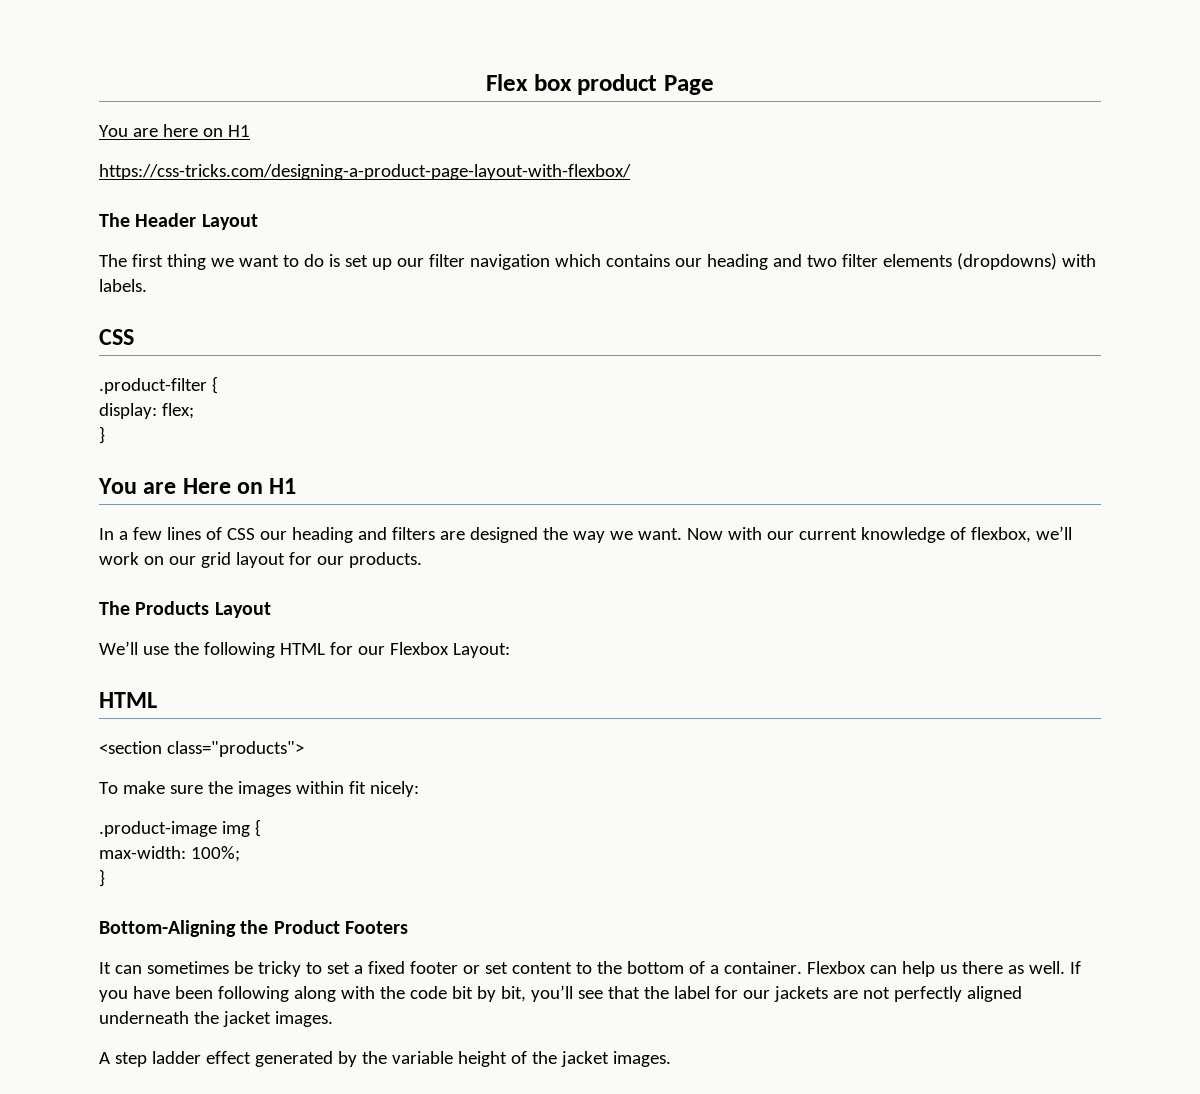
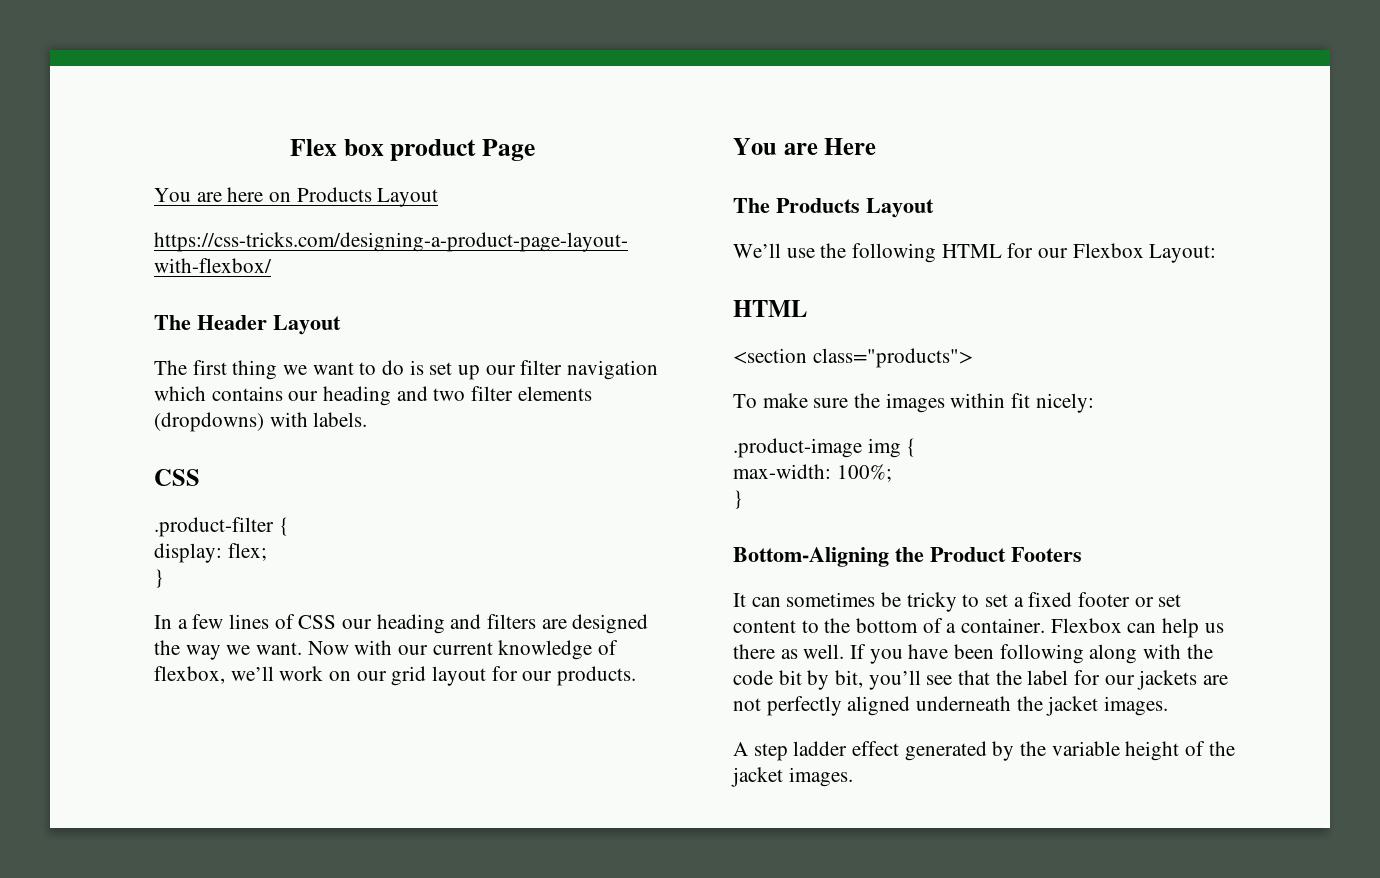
- You are here on H1
+ You are here on Products Layout
- You are Here on H1
+ You are Here

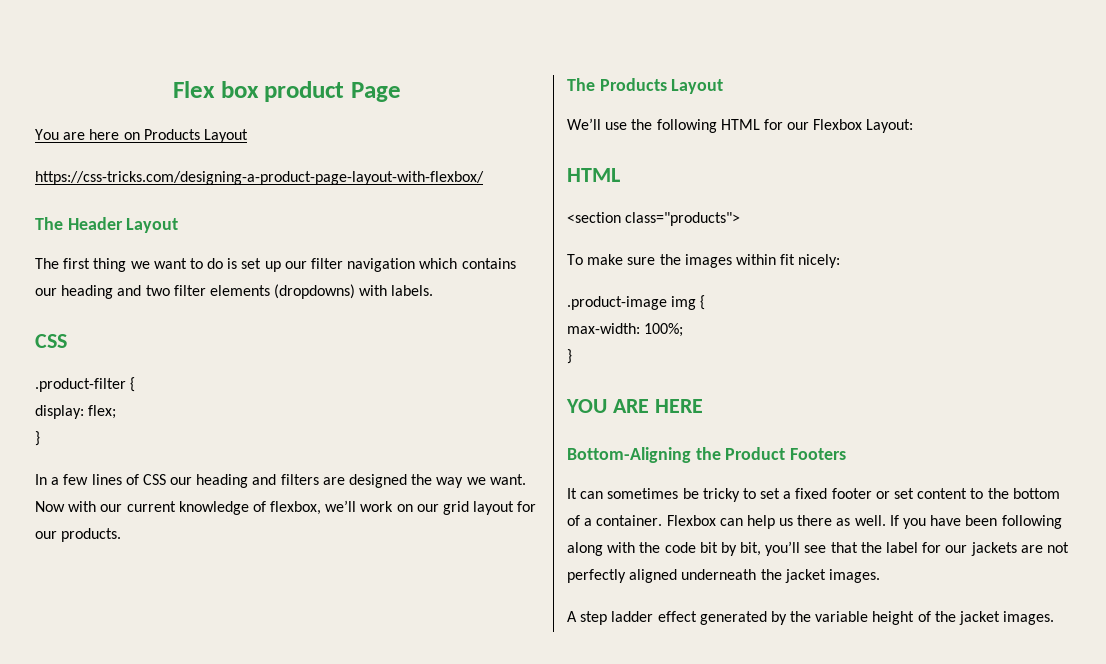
- You are Here
+ YOU ARE HERE

